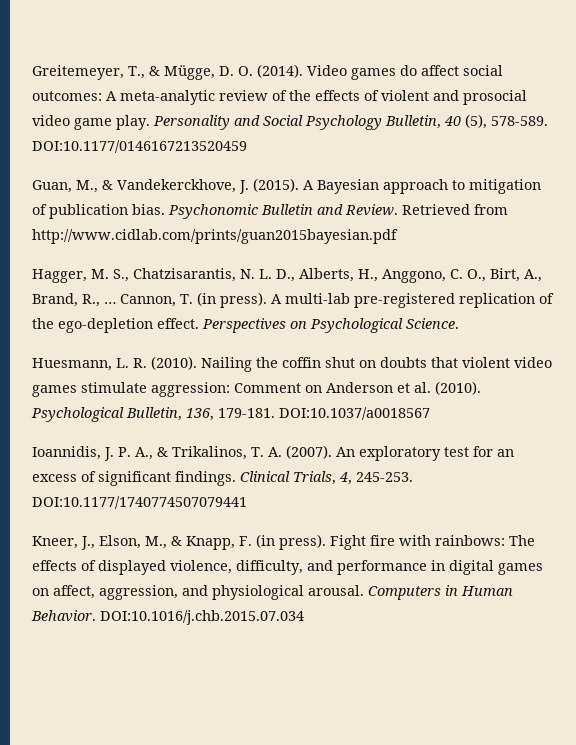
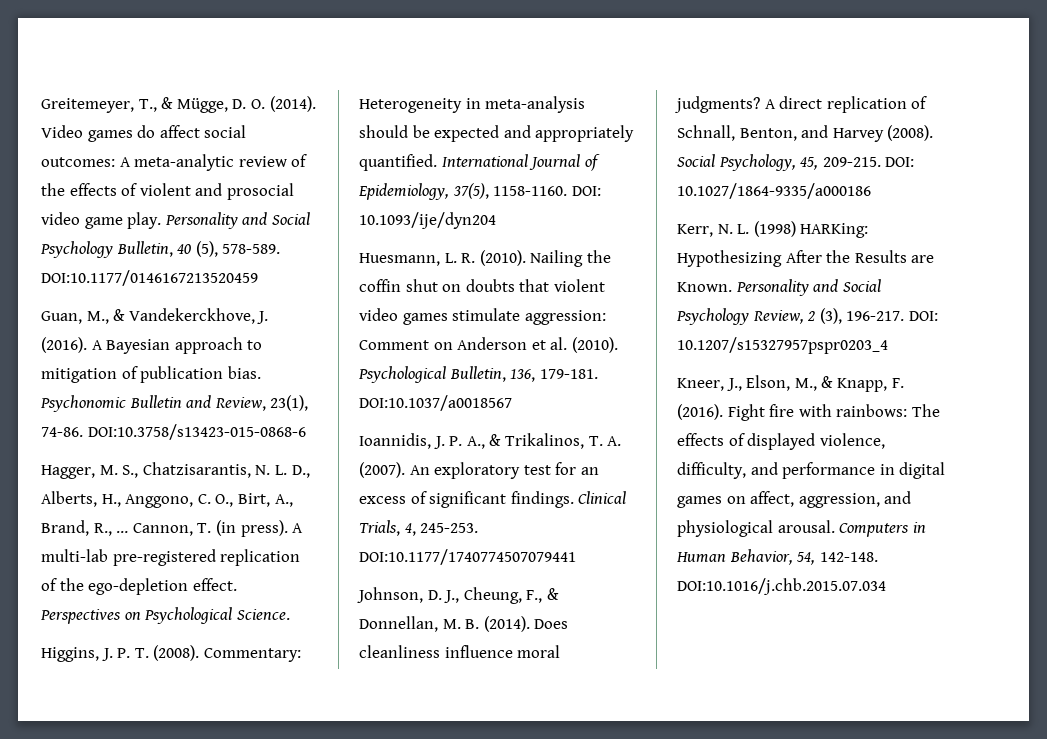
- Guan, M., & Vandekerckhove, J. (2015).
+ Guan, M., & Vandekerckhove, J. (2016).
- Psychonomic Bulletin and Review. Retrieved from http://www.cidlab.com/prints/guan2015bayesian.pdf
+ Psychonomic Bulletin and Review, 23(1), 74-86. DOI:10.3758/s13423-015-0868-6
+ Higgins, J. P. T. (2008). Commentary: Heterogeneity in meta-analysis should be expected and appropriately quantified. International Journal of Epidemiology, 37(5), 1158-1160. DOI: 10.1093/ije/dyn204
+ Johnson, D. J., Cheung, F., & Donnellan, M. B. (2014). Does cleanliness influence moral judgments? A direct replication of Schnall, Benton, and Harvey (2008). Social Psychology, 45, 209-215. DOI: 10.1027/1864-9335/a000186
+ Kerr, N. L. (1998) HARKing: Hypothesizing After the Results are Known. Personality and Social Psychology Review, 2 (3), 196-217. DOI: 10.1207/s15327957pspr0203_4
- Kneer, J., Elson, M., & Knapp, F. (in press).
+ Kneer, J., Elson, M., & Knapp, F. (2016).
- Computers in Human Behavior.
+ Computers in Human Behavior, 54, 142-148.

